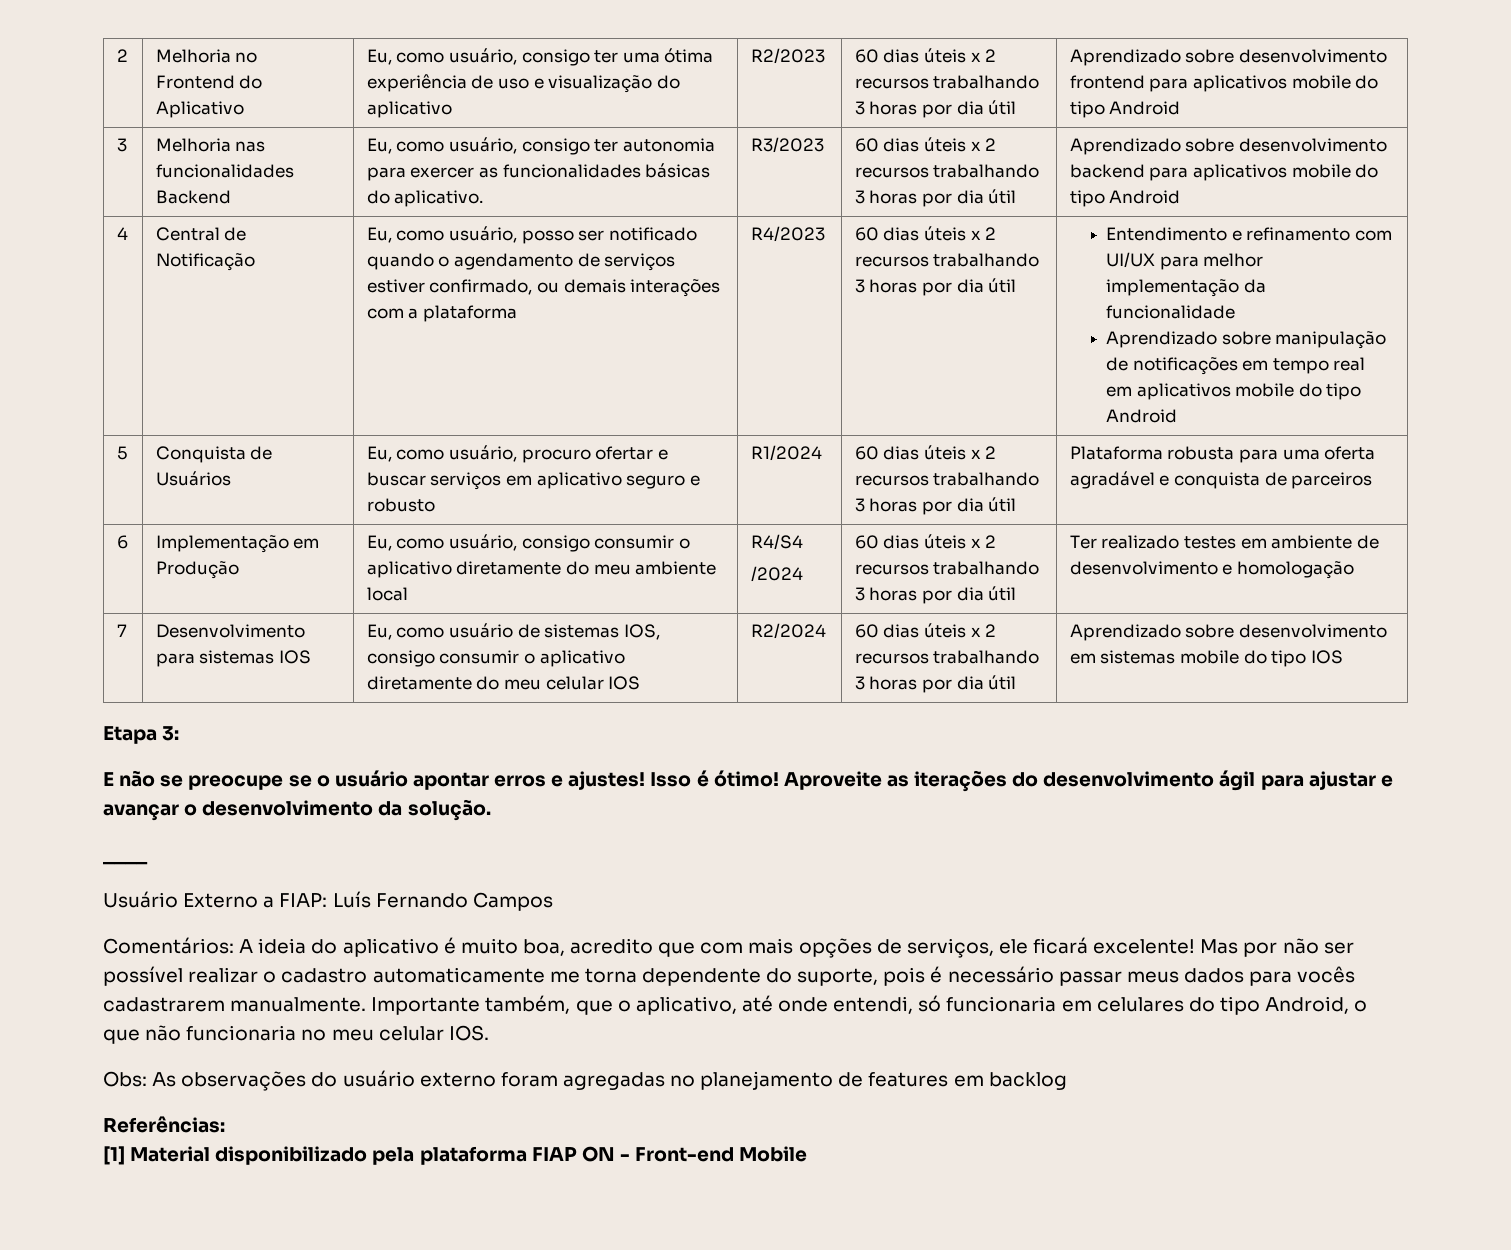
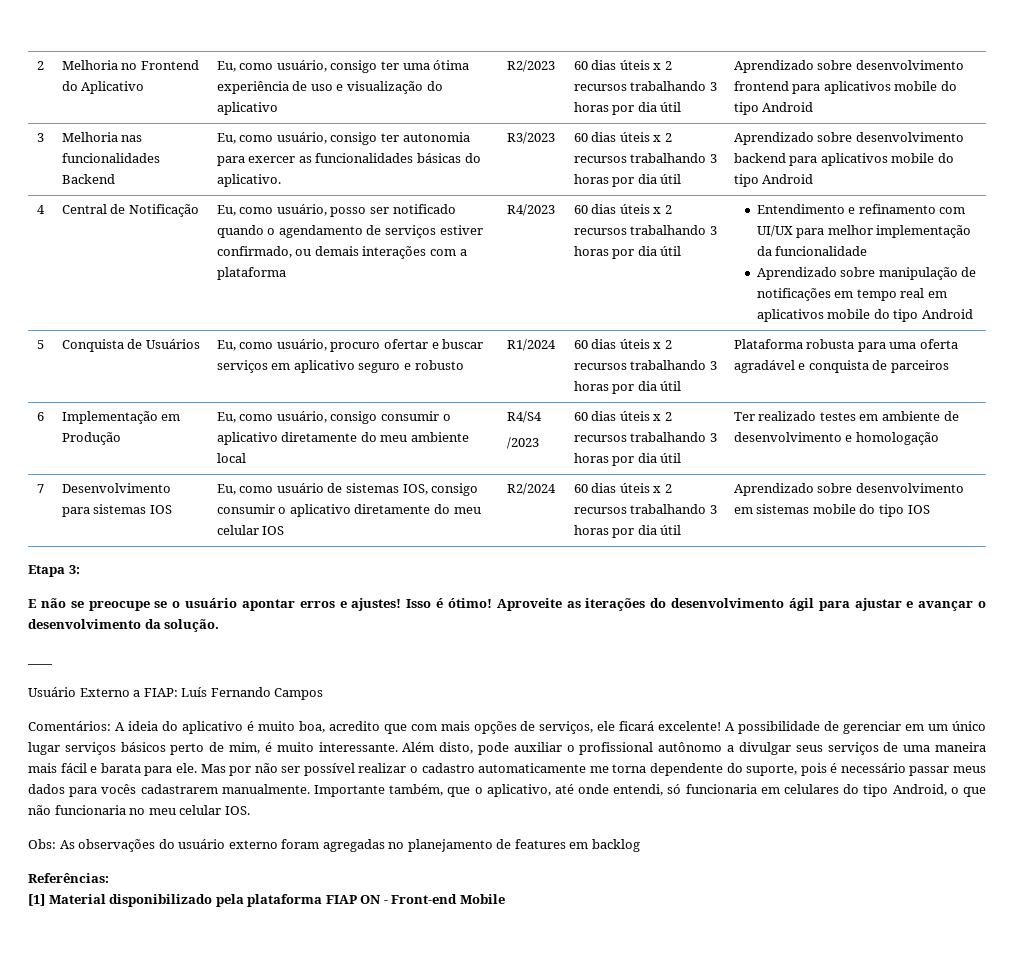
  6 | Implementação em Produção | Eu, como usuário, consigo consumir o aplicativo diretamente do meu ambiente local | R4/S4
- /2024 | 60 dias úteis x 2 recursos trabalhando 3 horas por dia útil | Ter realizado testes em ambiente de desenvolvimento e homologação
+ /2023 | 60 dias úteis x 2 recursos trabalhando 3 horas por dia útil | Ter realizado testes em ambiente de desenvolvimento e homologação
+ A possibilidade de gerenciar em um único lugar serviços básicos perto de mim, é muito interessante. Além disto, pode auxiliar o profissional autônomo a divulgar seus serviços de uma maneira mais fácil e barata para ele.

